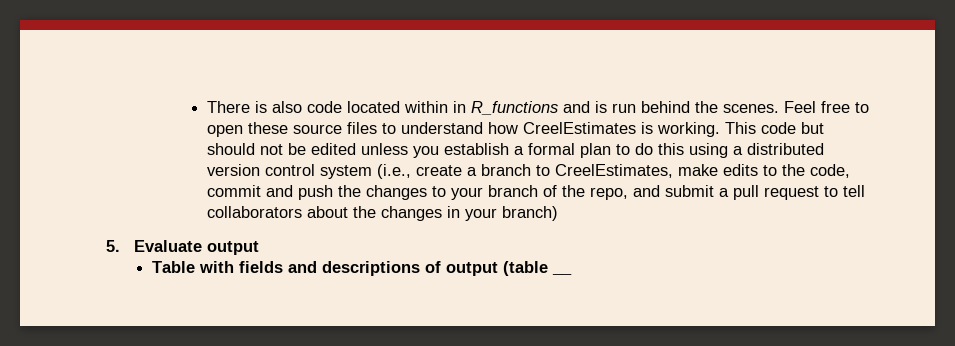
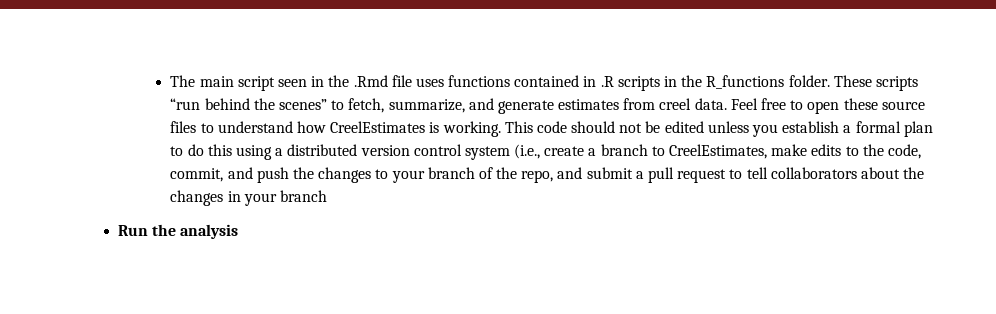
- There is also code located within in R_functions and is run behind the scenes.
+ The main script seen in the .Rmd file uses functions contained in .R scripts in the R_functions folder. These scripts “run behind the scenes” to fetch, summarize, and generate estimates from creel data.
- This code but should not be edited unless you establish a formal plan to do this using a distributed version control system (i.e., create a branch to CreelEstimates, make edits to the code, commit and push the changes to your branch of the repo, and submit a pull request to tell collaborators about the changes in your branch)
- 5. Evaluate output
- Table with fields and descriptions of output (table __
+ This code should not be edited unless you establish a formal plan to do this using a distributed version control system (i.e., create a branch to CreelEstimates, make edits to the code, commit, and push the changes to your branch of the repo, and submit a pull request to tell collaborators about the changes in your branch
+ Run the analysis

